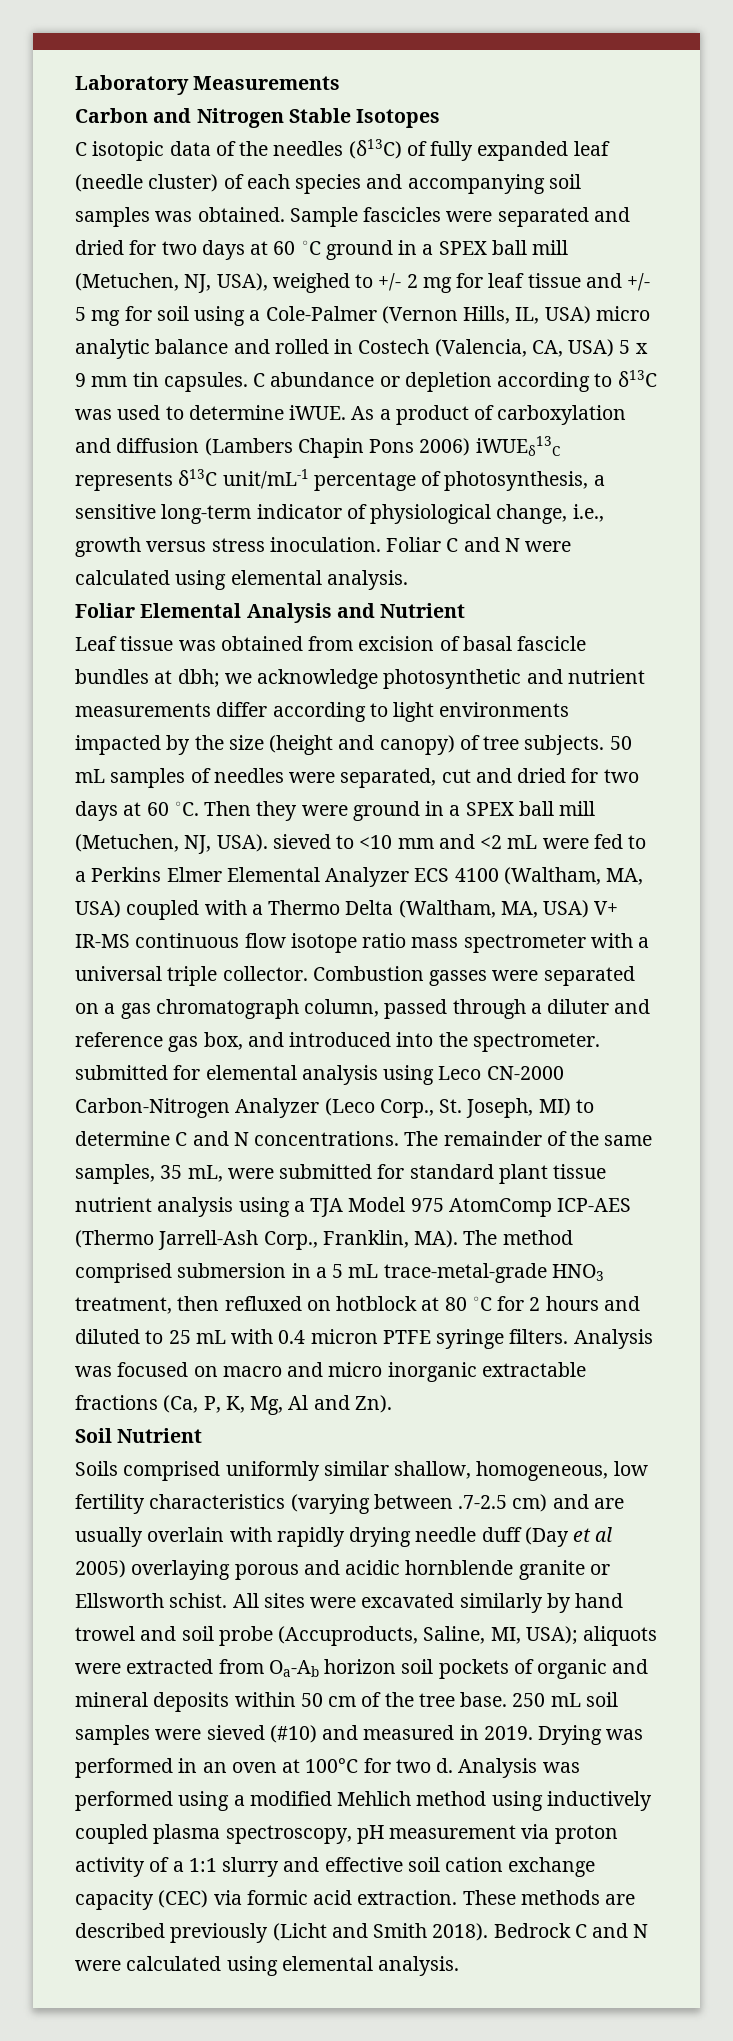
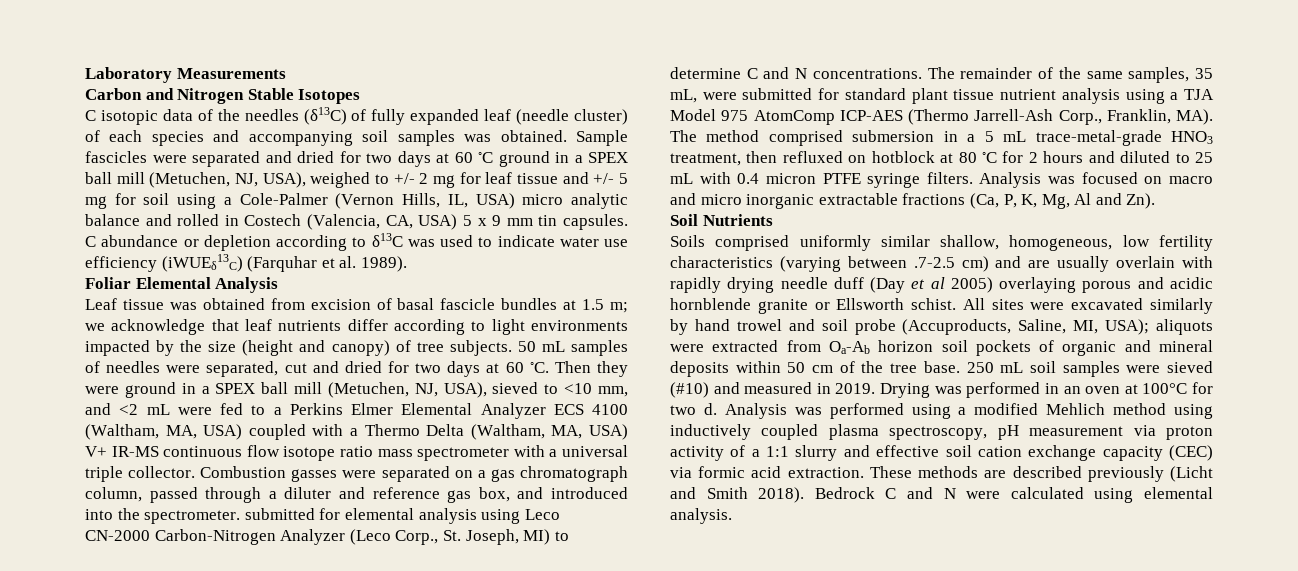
- C abundance or depletion according to δ13C was used to determine iWUE. As a product of carboxylation and diffusion (Lambers Chapin Pons 2006) iWUEδ13C represents δ13C unit/mL-1 percentage of photosynthesis, a sensitive long-term indicator of physiological change, i.e., growth versus stress inoculation. Foliar C and N were calculated using elemental analysis.
+ C abundance or depletion according to δ13C was used to indicate water use efficiency (iWUEδ13C) (Farquhar et al. 1989).
- Foliar Elemental Analysis and Nutrient
+ Foliar Elemental Analysis
- Leaf tissue was obtained from excision of basal fascicle bundles at dbh; we acknowledge photosynthetic and nutrient measurements differ according to light environments impacted by the size (height and canopy) of tree subjects.
+ Leaf tissue was obtained from excision of basal fascicle bundles at 1.5 m; we acknowledge that leaf nutrients differ according to light environments impacted by the size (height and canopy) of tree subjects.
- Then they were ground in a SPEX ball mill (Metuchen, NJ, USA). sieved to <10 mm and <2 mL were fed to a Perkins Elmer Elemental Analyzer ECS 4100 (Waltham, MA, USA) coupled with a Thermo Delta (Waltham, MA, USA) V+ IR-MS continuous flow isotope ratio mass spectrometer with a universal triple collector.
+ Then they were ground in a SPEX ball mill (Metuchen, NJ, USA), sieved to <10 mm, and <2 mL were fed to a Perkins Elmer Elemental Analyzer ECS 4100 (Waltham, MA, USA) coupled with a Thermo Delta (Waltham, MA, USA) V+ IR-MS continuous flow isotope ratio mass spectrometer with a universal triple collector.
- Soil Nutrient
+ Soil Nutrients

